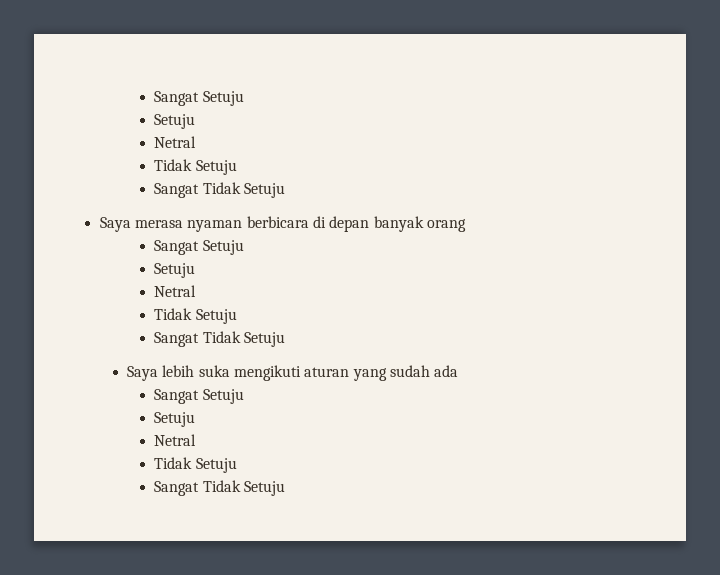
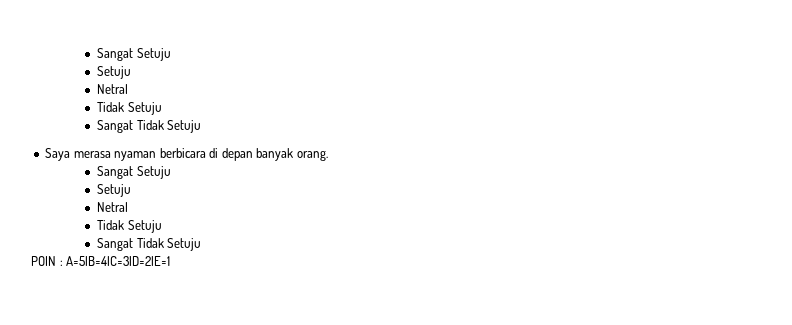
- Saya merasa nyaman berbicara di depan banyak orang
+ Saya merasa nyaman berbicara di depan banyak orang.
  Sangat Setuju
  Setuju
  Netral
  Tidak Setuju
  Sangat Tidak Setuju
- Saya lebih suka mengikuti aturan yang sudah ada
- Sangat Setuju
- Setuju
- Netral
- Tidak Setuju
- Sangat Tidak Setuju
+ POIN : A=5|B=4|C=3|D=2|E=1

